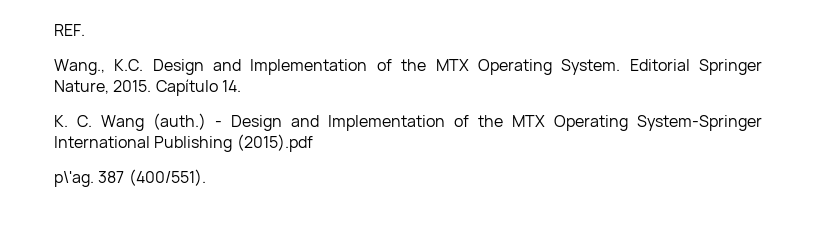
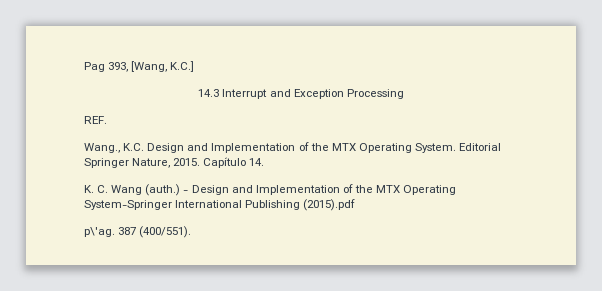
+ Pag 393, [Wang, K.C.]
+ 14.3 Interrupt and Exception Processing

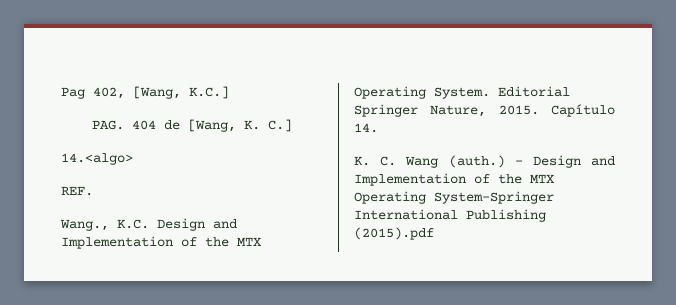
- Pag 393, [Wang, K.C.]
+ Pag 402, [Wang, K.C.]
- 14.3 Interrupt and Exception Processing
+ PAG. 404 de [Wang, K. C.]
+ 14.<algo>
- p\'ag. 387 (400/551).

